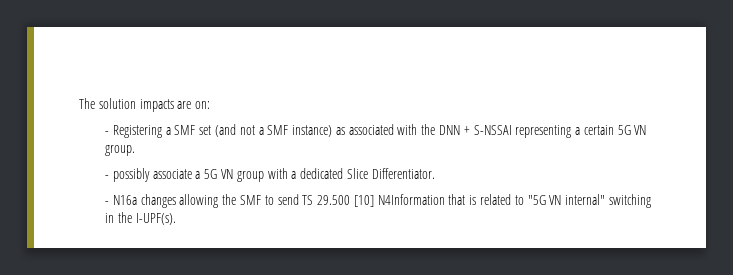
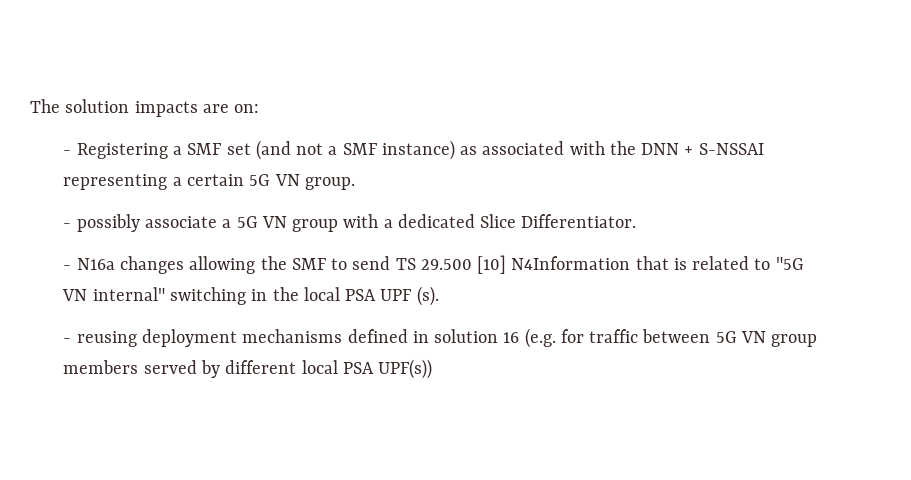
- - N16a changes allowing the SMF to send TS 29.500 [10] N4Information that is related to "5G VN internal" switching in the I-UPF(s).
+ - N16a changes allowing the SMF to send TS 29.500 [10] N4Information that is related to "5G VN internal" switching in the local PSA UPF (s).
+ - reusing deployment mechanisms defined in solution 16 (e.g. for traffic between 5G VN group members served by different local PSA UPF(s))

